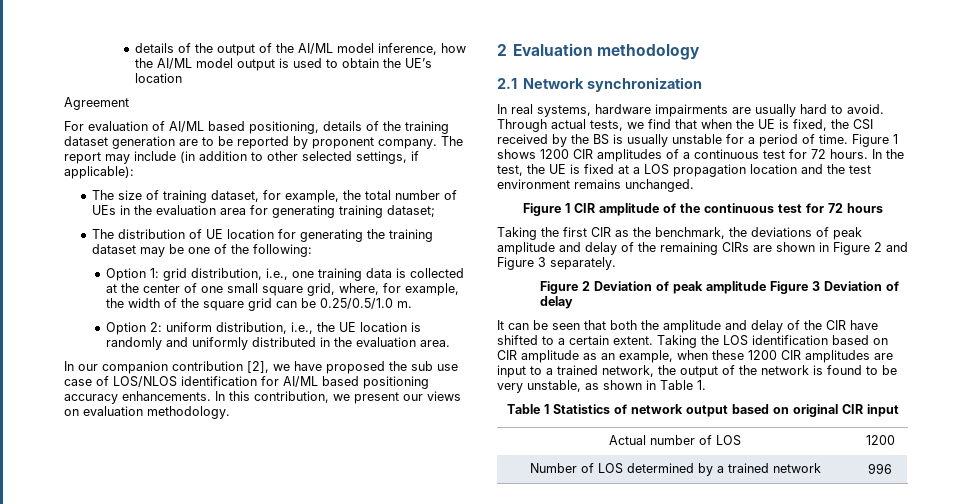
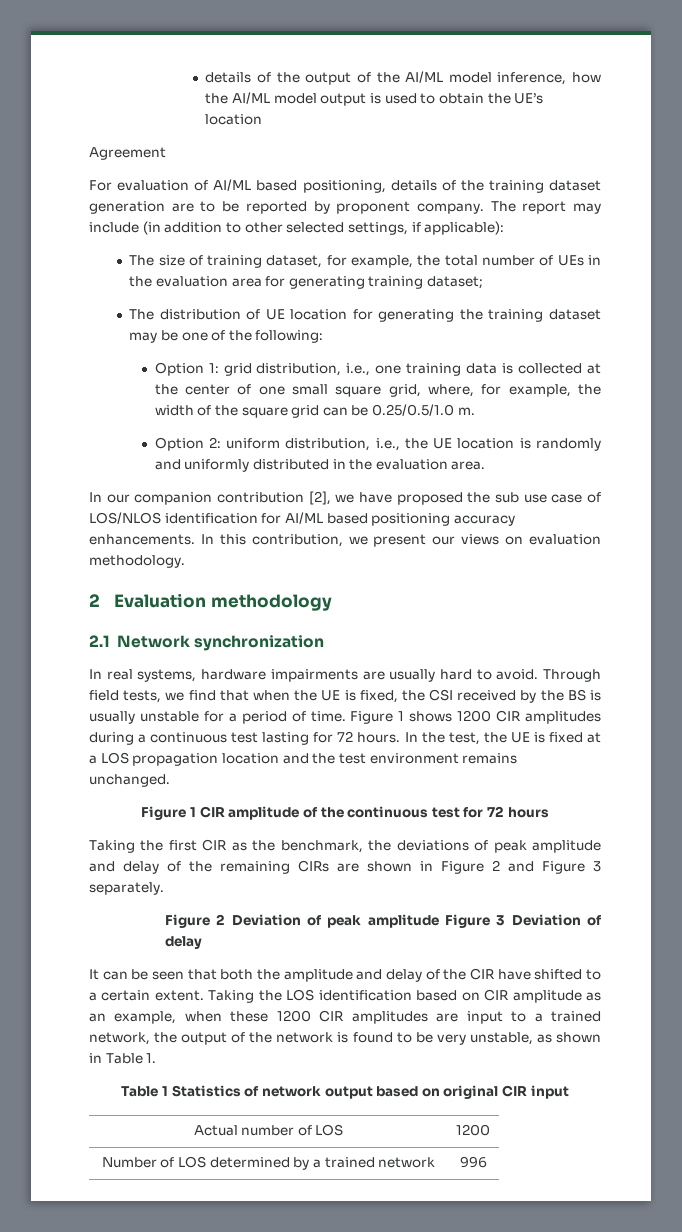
- Through actual tests, we find that when the UE is fixed, the CSI received by the BS is usually unstable for a period of time.
+ Through field tests, we find that when the UE is fixed, the CSI received by the BS is usually unstable for a period of time.
- Figure 1 shows 1200 CIR amplitudes of a continuous test for 72 hours.
+ Figure 1 shows 1200 CIR amplitudes during a continuous test lasting for 72 hours.

